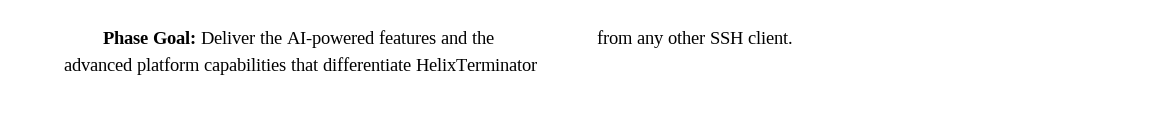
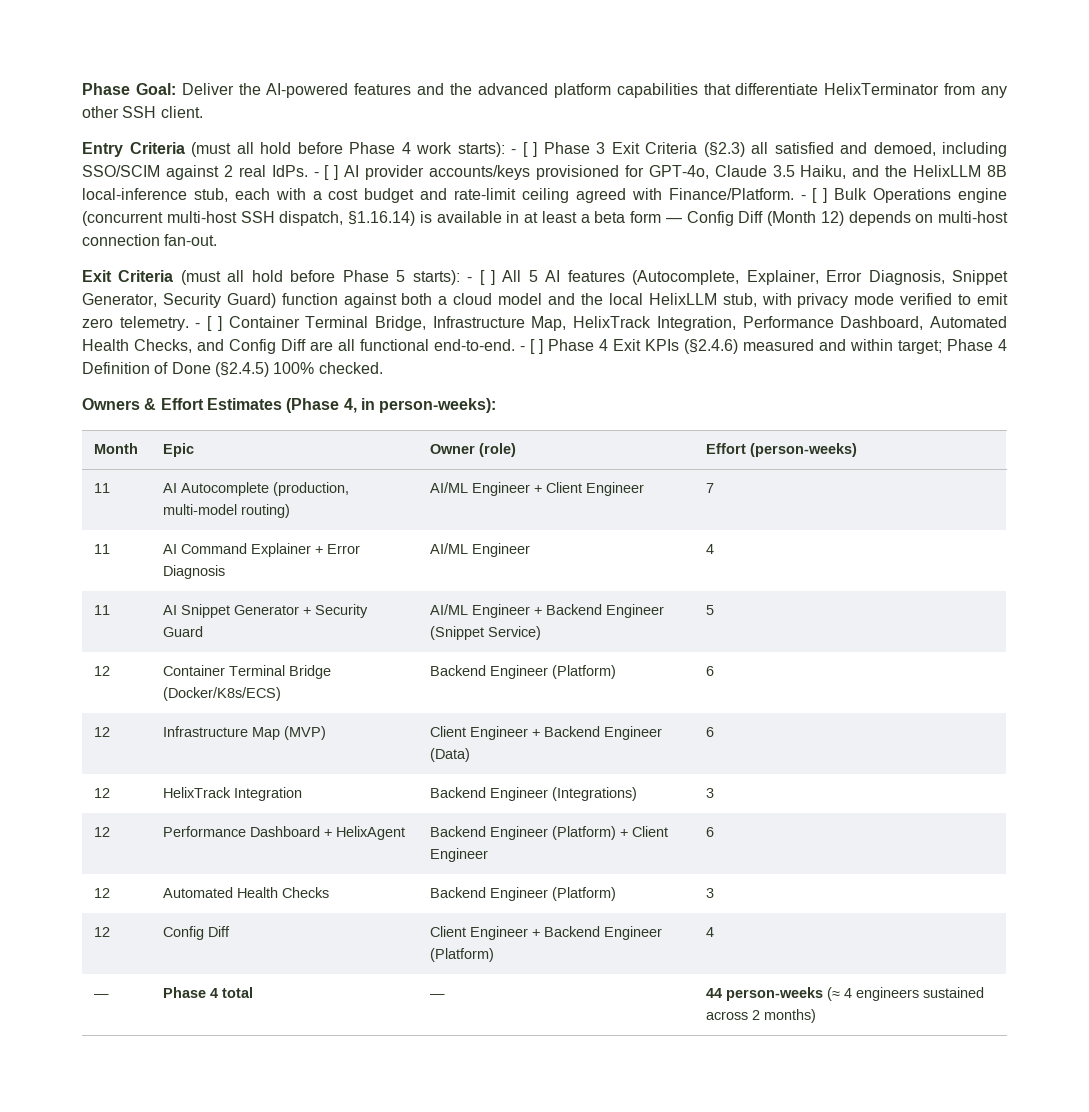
+ Entry Criteria (must all hold before Phase 4 work starts): - [ ] Phase 3 Exit Criteria (§2.3) all satisfied and demoed, including SSO/SCIM against 2 real IdPs. - [ ] AI provider accounts/keys provisioned for GPT-4o, Claude 3.5 Haiku, and the HelixLLM 8B local-inference stub, each with a cost budget and rate-limit ceiling agreed with Finance/Platform. - [ ] Bulk Operations engine (concurrent multi-host SSH dispatch, §1.16.14) is available in at least a beta form — Config Diff (Month 12) depends on multi-host connection fan-out.
+ Exit Criteria (must all hold before Phase 5 starts): - [ ] All 5 AI features (Autocomplete, Explainer, Error Diagnosis, Snippet Generator, Security Guard) function against both a cloud model and the local HelixLLM stub, with privacy mode verified to emit zero telemetry. - [ ] Container Terminal Bridge, Infrastructure Map, HelixTrack Integration, Performance Dashboard, Automated Health Checks, and Config Diff are all functional end-to-end. - [ ] Phase 4 Exit KPIs (§2.4.6) measured and within target; Phase 4 Definition of Done (§2.4.5) 100% checked.
+ Owners & Effort Estimates (Phase 4, in person-weeks):
+ Month | Epic | Owner (role) | Effort (person-weeks)
+ 11 | AI Autocomplete (production, multi-model routing) | AI/ML Engineer + Client Engineer | 7
+ 11 | AI Command Explainer + Error Diagnosis | AI/ML Engineer | 4
+ 11 | AI Snippet Generator + Security Guard | AI/ML Engineer + Backend Engineer (Snippet Service) | 5
+ 12 | Container Terminal Bridge (Docker/K8s/ECS) | Backend Engineer (Platform) | 6
+ 12 | Infrastructure Map (MVP) | Client Engineer + Backend Engineer (Data) | 6
+ 12 | HelixTrack Integration | Backend Engineer (Integrations) | 3
+ 12 | Performance Dashboard + HelixAgent | Backend Engineer (Platform) + Client Engineer | 6
+ 12 | Automated Health Checks | Backend Engineer (Platform) | 3
+ 12 | Config Diff | Client Engineer + Backend Engineer (Platform) | 4
+ — | Phase 4 total | — | 44 person-weeks (≈ 4 engineers sustained across 2 months)

